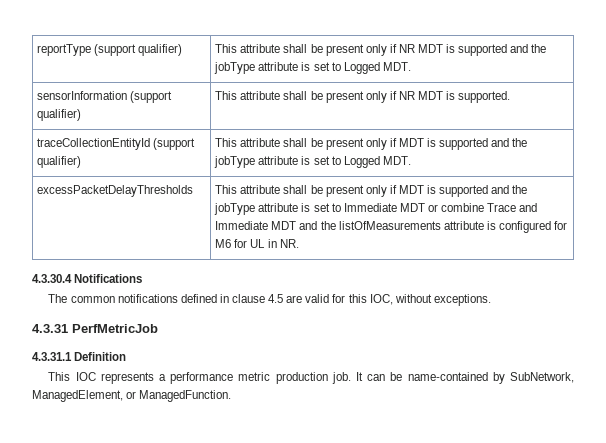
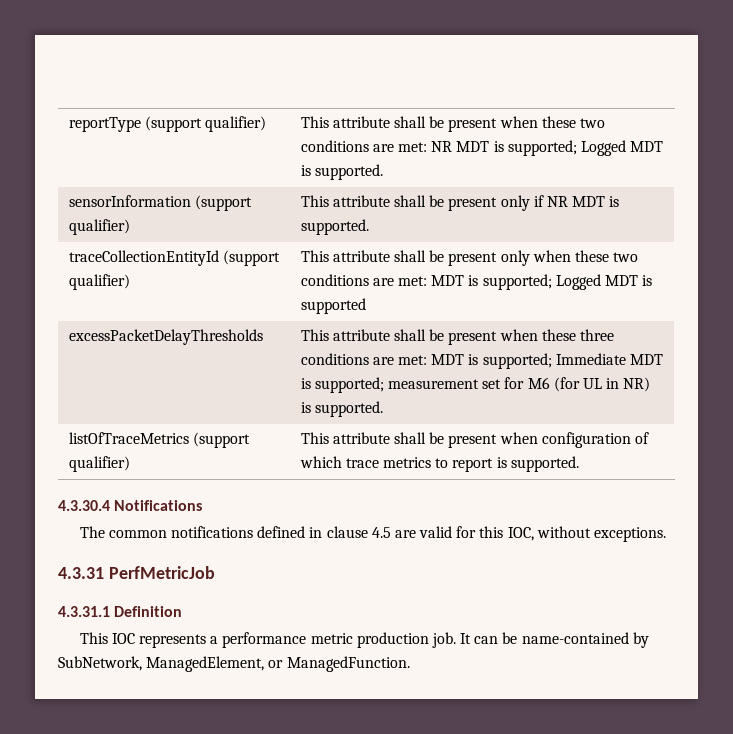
- reportType (support qualifier) | This attribute shall be present only if NR MDT is supported and the jobType attribute is set to Logged MDT.
+ reportType (support qualifier) | This attribute shall be present when these two conditions are met: NR MDT is supported; Logged MDT is supported.
- traceCollectionEntityId (support qualifier) | This attribute shall be present only if MDT is supported and the jobType attribute is set to Logged MDT.
+ traceCollectionEntityId (support qualifier) | This attribute shall be present only when these two conditions are met: MDT is supported; Logged MDT is supported
- excessPacketDelayThresholds | This attribute shall be present only if MDT is supported and the jobType attribute is set to Immediate MDT or combine Trace and Immediate MDT and the listOfMeasurements attribute is configured for M6 for UL in NR.
+ excessPacketDelayThresholds | This attribute shall be present when these three conditions are met: MDT is supported; Immediate MDT is supported; measurement set for M6 (for UL in NR) is supported.
+ listOfTraceMetrics (support qualifier) | This attribute shall be present when configuration of which trace metrics to report is supported.

